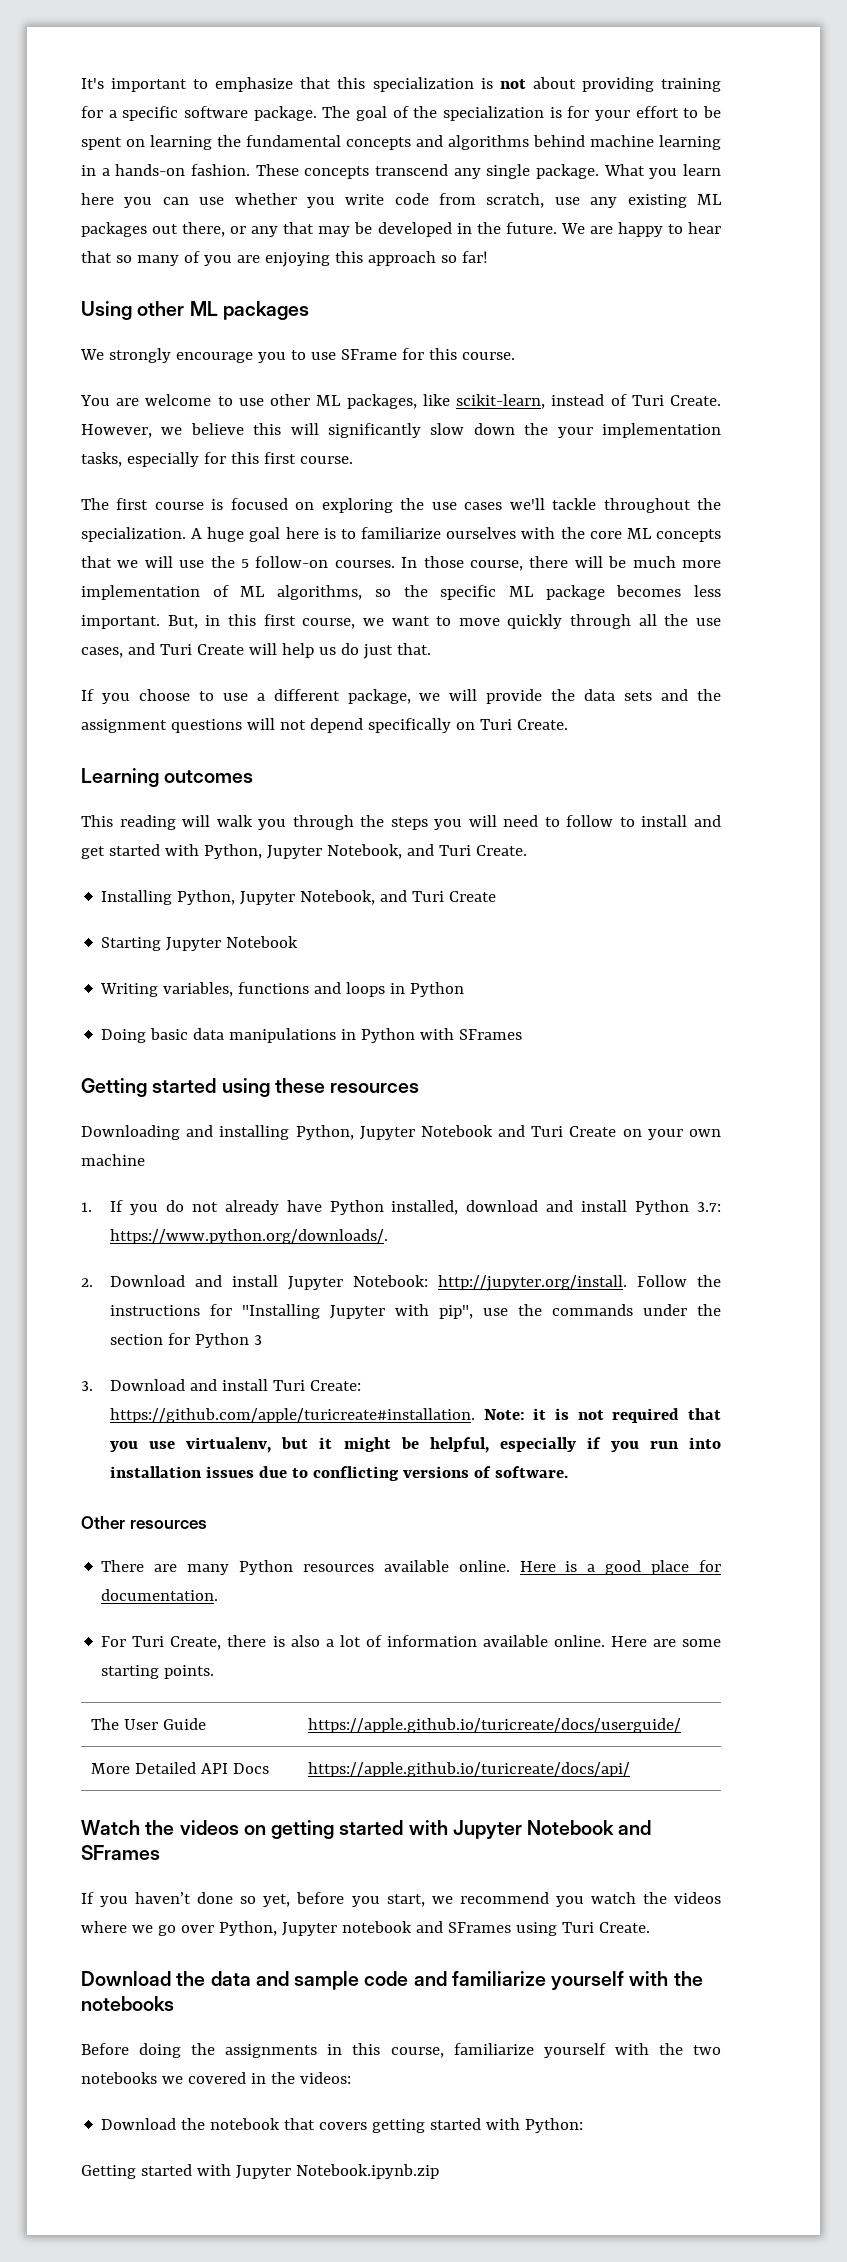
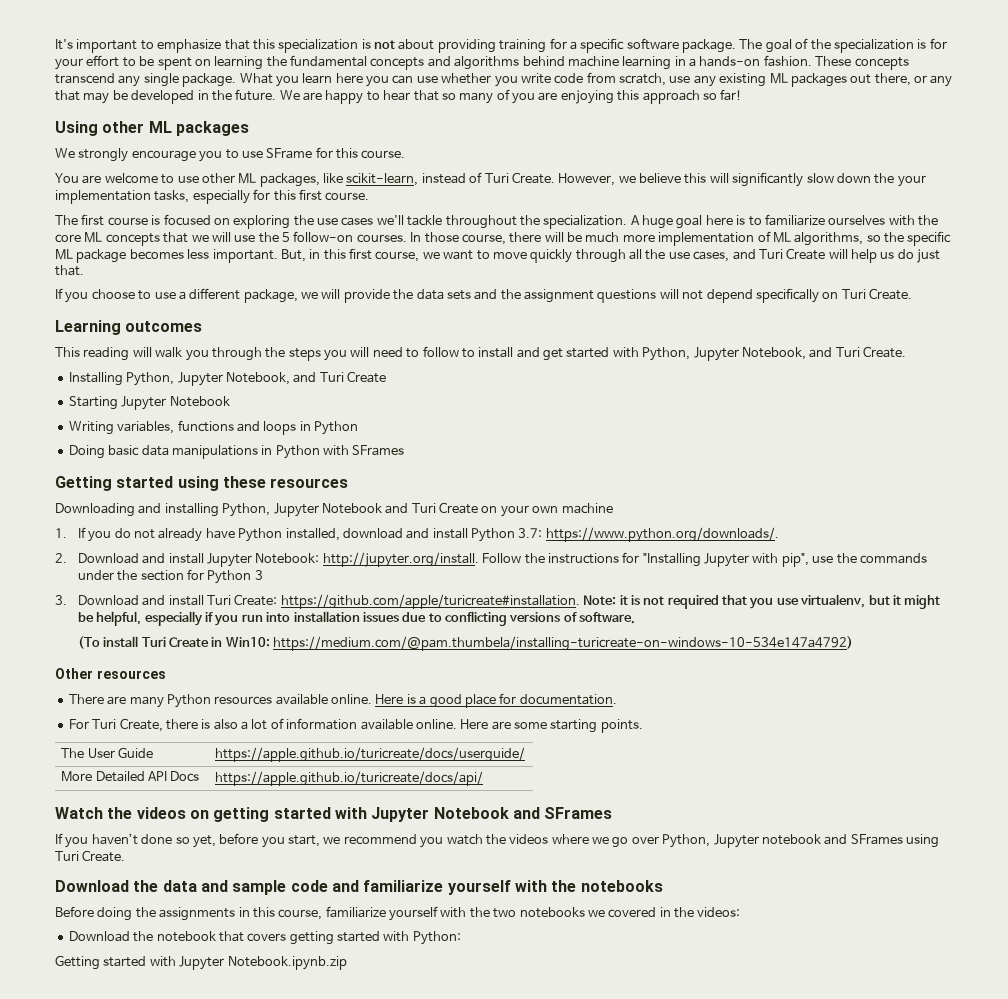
+ (To install Turi Create in Win10: https://medium.com/@pam.thumbela/installing-turicreate-on-windows-10-534e147a4792)

